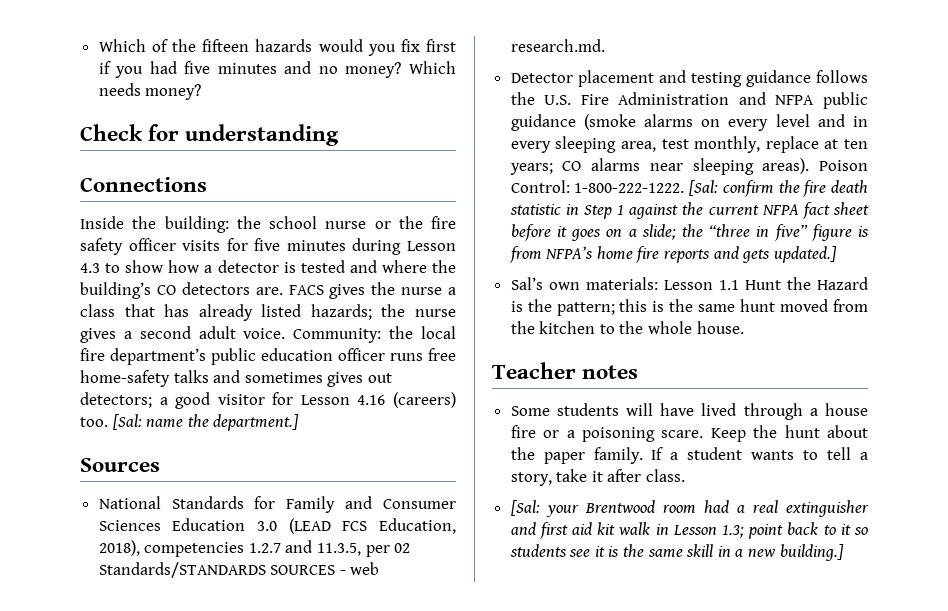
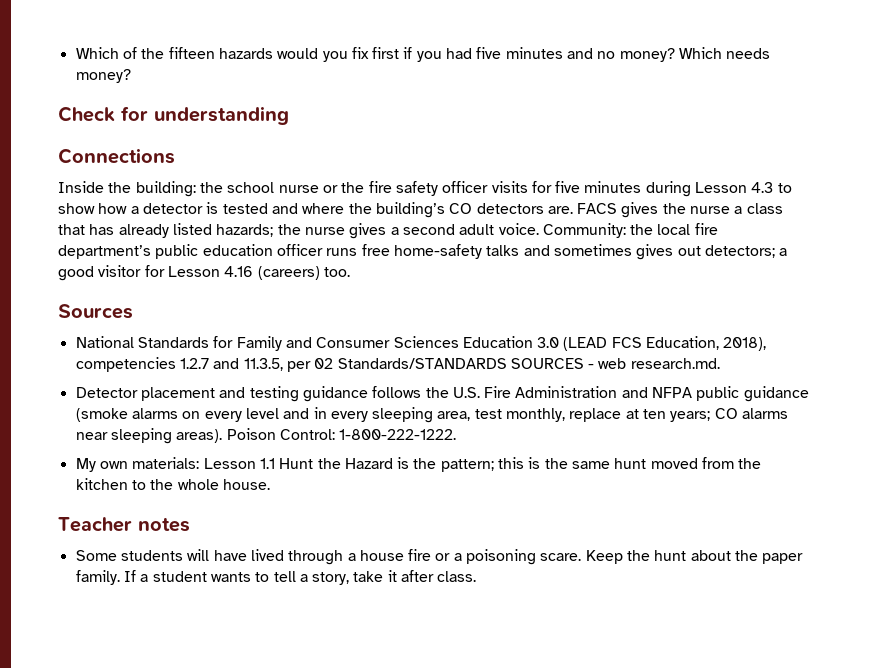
- [Sal: name the department.]
- Poison Control: 1-800-222-1222. [Sal: confirm the fire death statistic in Step 1 against the current NFPA fact sheet before it goes on a slide; the “three in five” figure is from NFPA’s home fire reports and gets updated.]
- Sal’s own materials: Lesson 1.1 Hunt the Hazard is the pattern; this is the same hunt moved from the kitchen to the whole house.
+ Poison Control: 1-800-222-1222.
+ My own materials: Lesson 1.1 Hunt the Hazard is the pattern; this is the same hunt moved from the kitchen to the whole house.
- [Sal: your Brentwood room had a real extinguisher and first aid kit walk in Lesson 1.3; point back to it so students see it is the same skill in a new building.]

